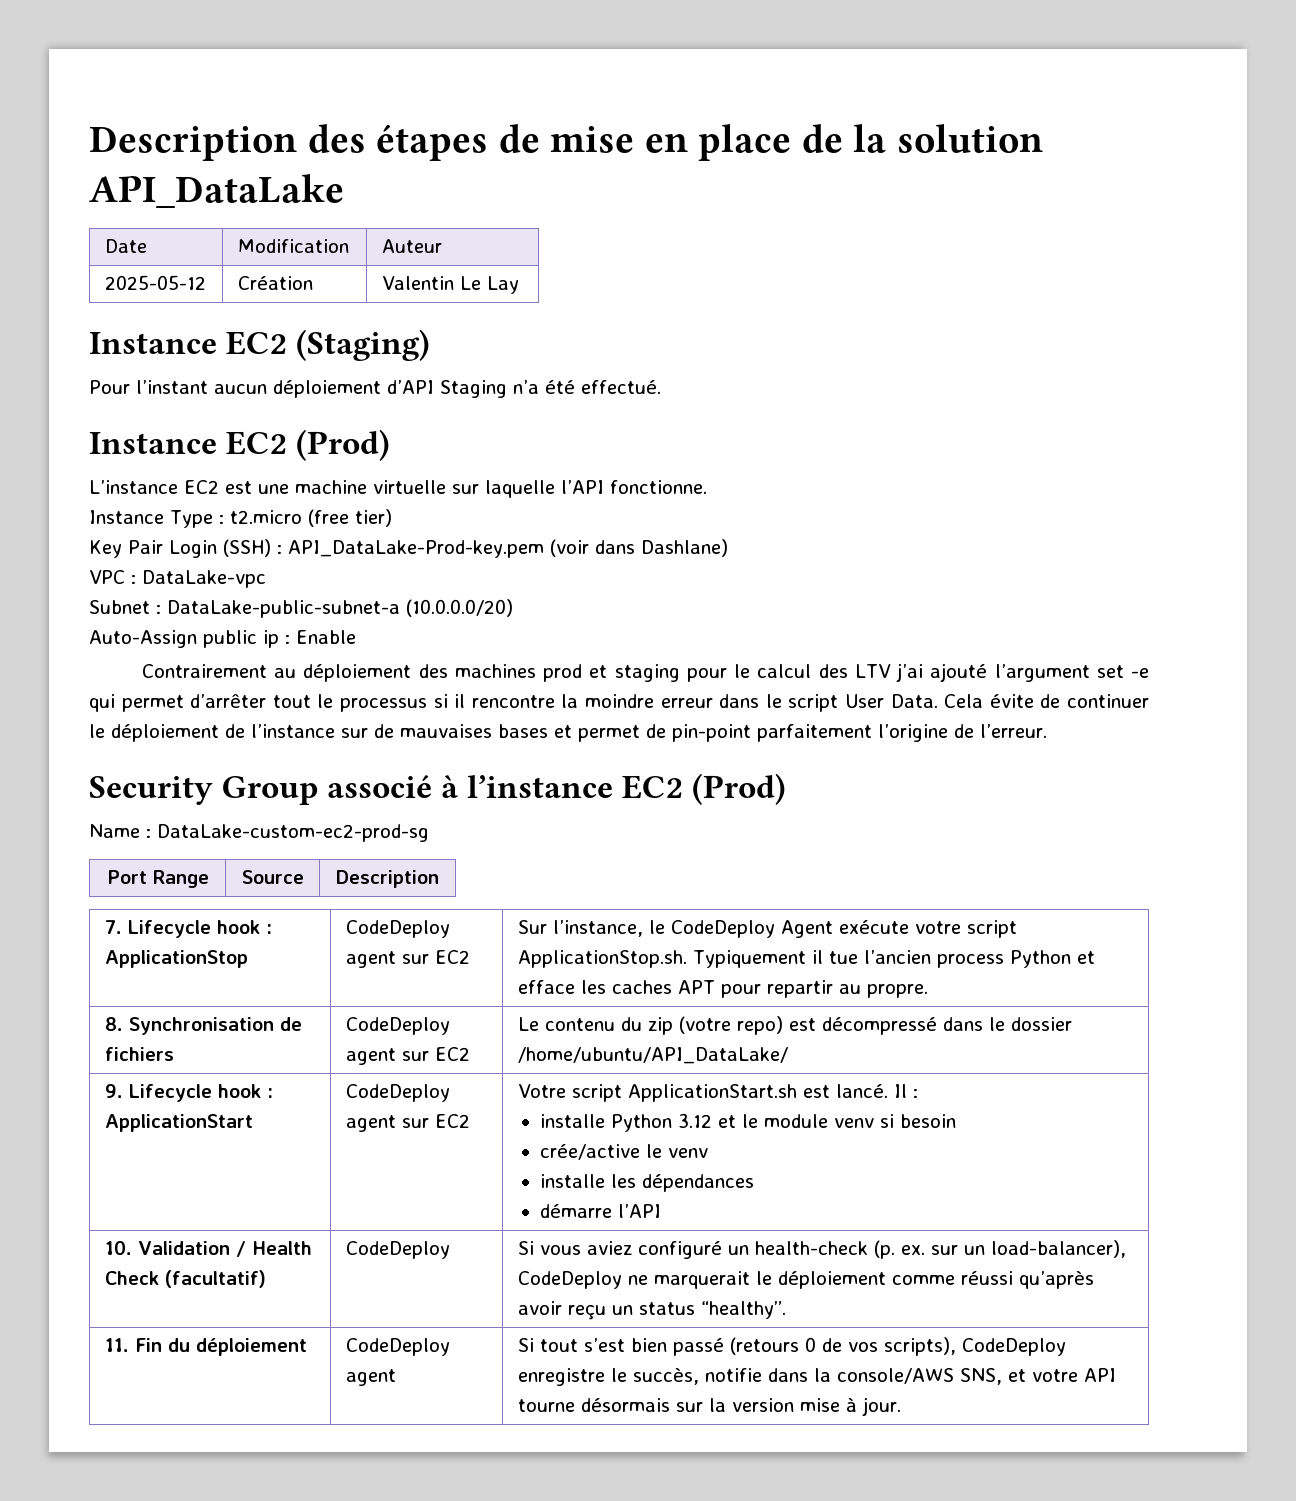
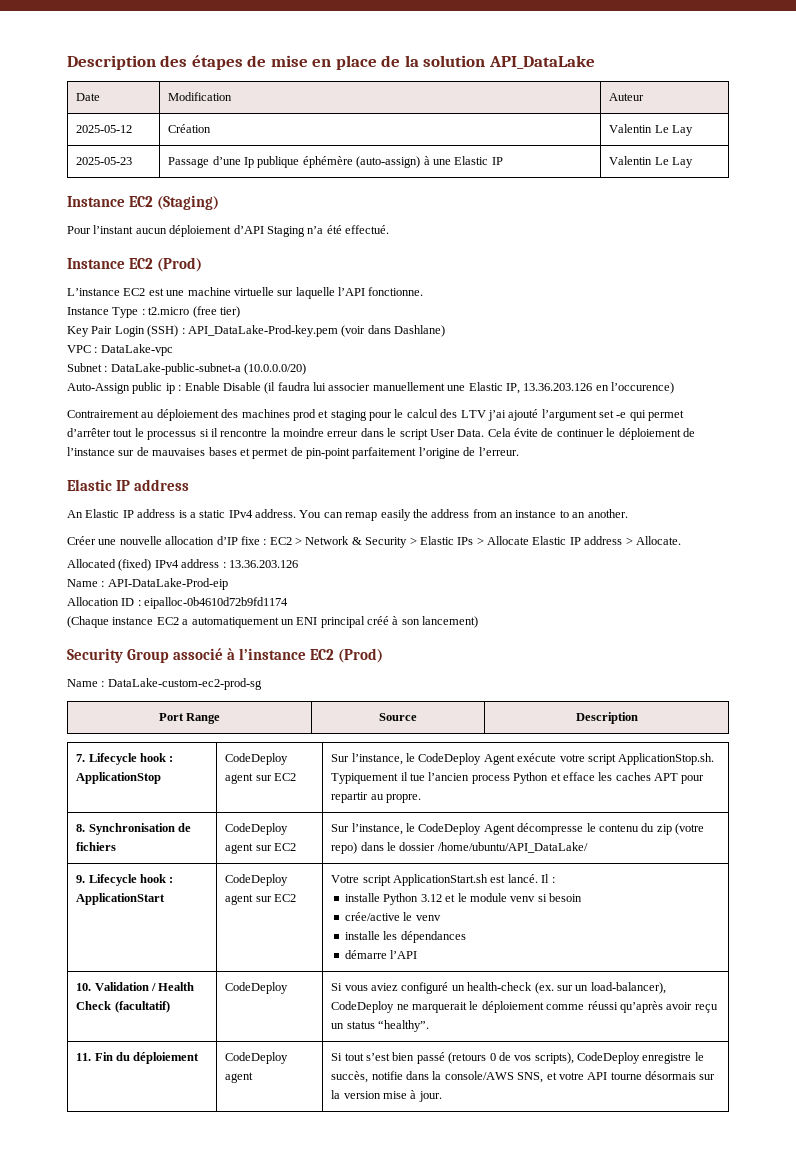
+ 2025-05-23 | Passage d’une Ip publique éphémère (auto-assign) à une Elastic IP | Valentin Le Lay
- Auto-Assign public ip : Enable
+ Auto-Assign public ip : Enable Disable (il faudra lui associer manuellement une Elastic IP, 13.36.203.126 en l’occurence)
  Cela évite de continuer le déploiement de l’instance sur de mauvaises bases et permet de pin-point parfaitement l’origine de l’erreur.
+ Elastic IP address
+ An Elastic IP address is a static IPv4 address. You can remap easily the address from an instance to an another.
+ Créer une nouvelle allocation d’IP fixe : EC2 > Network & Security > Elastic IPs > Allocate Elastic IP address > Allocate.
+ Allocated (fixed) IPv4 address : 13.36.203.126
+ Name : API-DataLake-Prod-eip
+ Allocation ID : eipalloc-0b4610d72b9fd1174
+ (Chaque instance EC2 a automatiquement un ENI principal créé à son lancement)
- 8. Synchronisation de fichiers | CodeDeploy agent sur EC2 | Le contenu du zip (votre repo) est décompressé dans le dossier /home/ubuntu/API_DataLake/
+ 8. Synchronisation de fichiers | CodeDeploy agent sur EC2 | Sur l’instance, le CodeDeploy Agent décompresse le contenu du zip (votre repo) dans le dossier /home/ubuntu/API_DataLake/
- 10. Validation / Health Check (facultatif) | CodeDeploy | Si vous aviez configuré un health-check (p. ex. sur un load-balancer), CodeDeploy ne marquerait le déploiement comme réussi qu’après avoir reçu un status “healthy”.
+ 10. Validation / Health Check (facultatif) | CodeDeploy | Si vous aviez configuré un health-check (ex. sur un load-balancer), CodeDeploy ne marquerait le déploiement comme réussi qu’après avoir reçu un status “healthy”.

